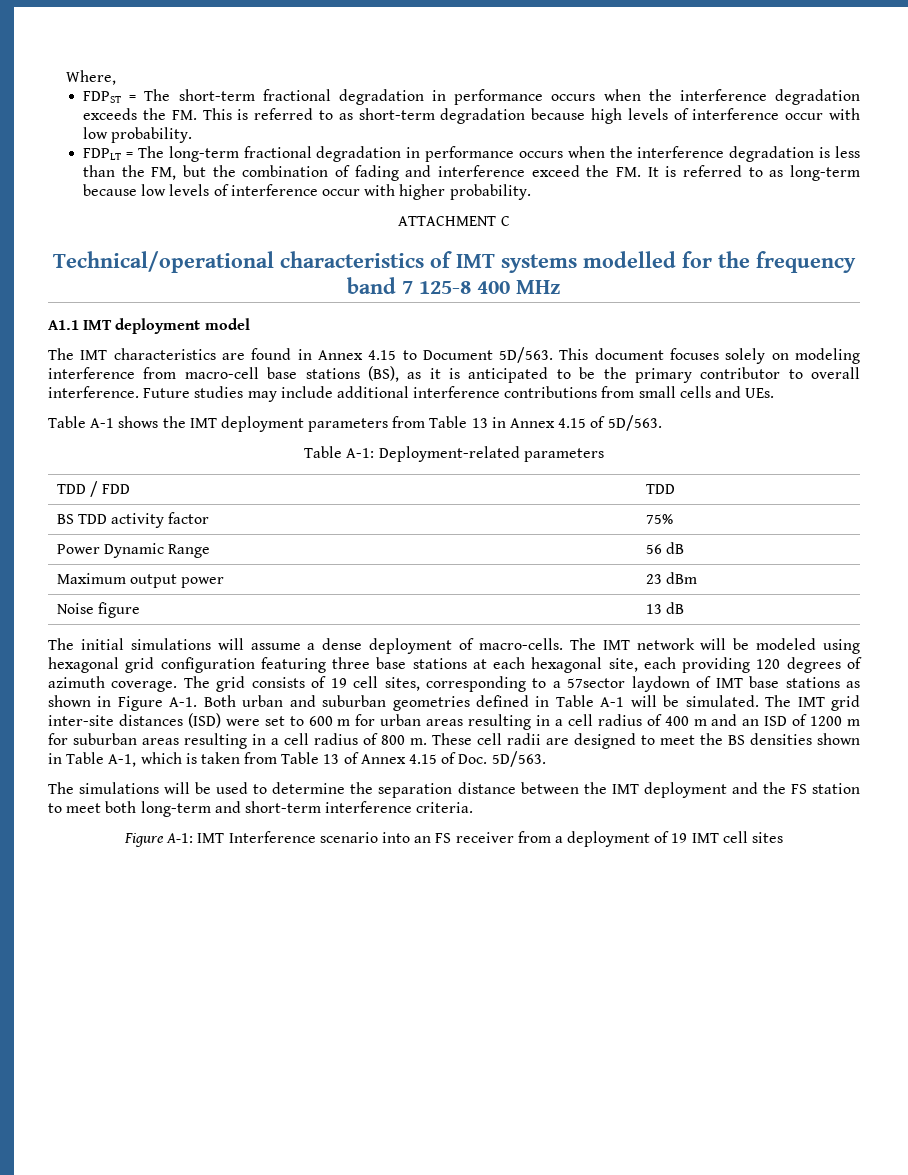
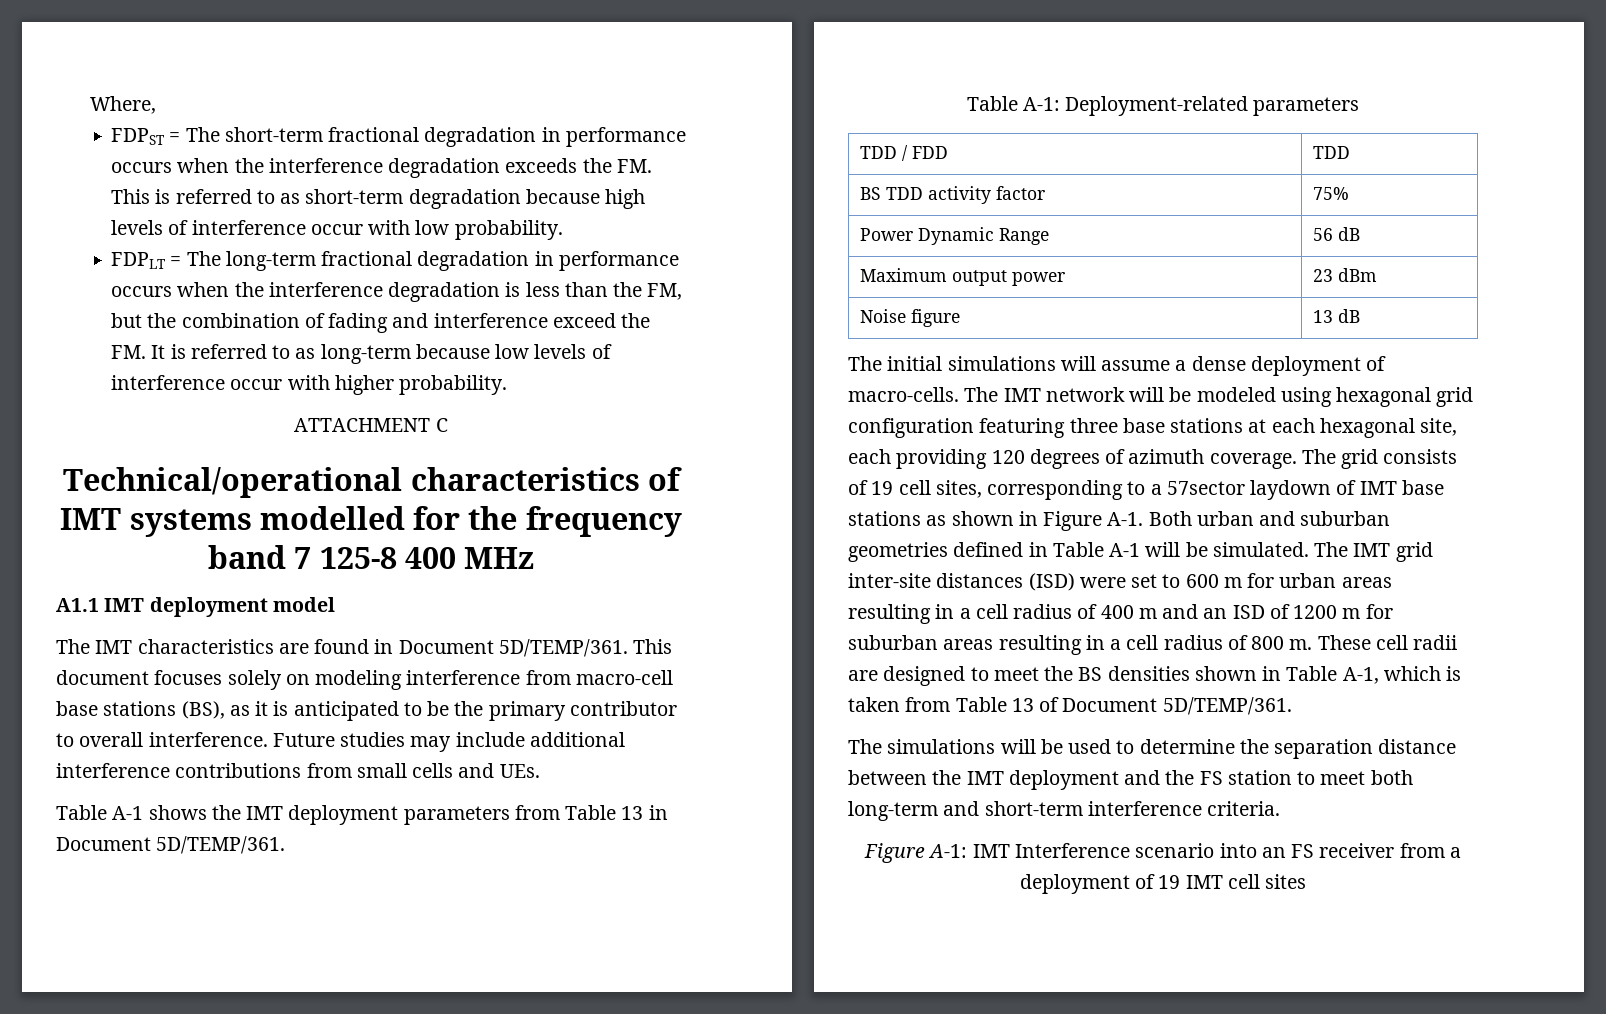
- The IMT characteristics are found in Annex 4.15 to Document 5D/563.
+ The IMT characteristics are found in Document 5D/TEMP/361.
- Table A-1 shows the IMT deployment parameters from Table 13 in Annex 4.15 of 5D/563.
+ Table A-1 shows the IMT deployment parameters from Table 13 in Document 5D/TEMP/361.
- These cell radii are designed to meet the BS densities shown in Table A-1, which is taken from Table 13 of Annex 4.15 of Doc. 5D/563.
+ These cell radii are designed to meet the BS densities shown in Table A-1, which is taken from Table 13 of Document 5D/TEMP/361.

